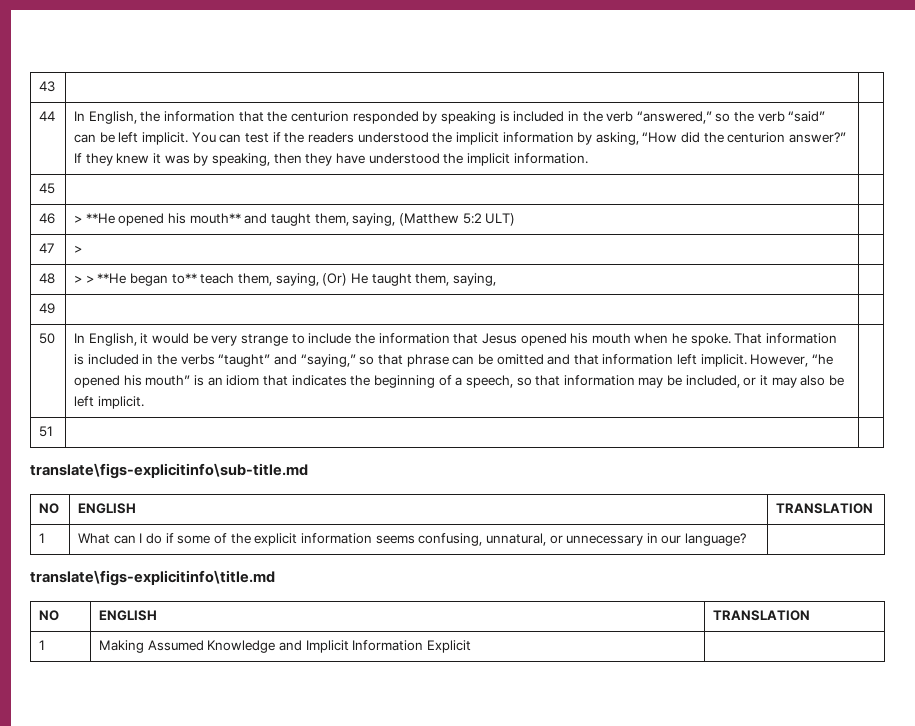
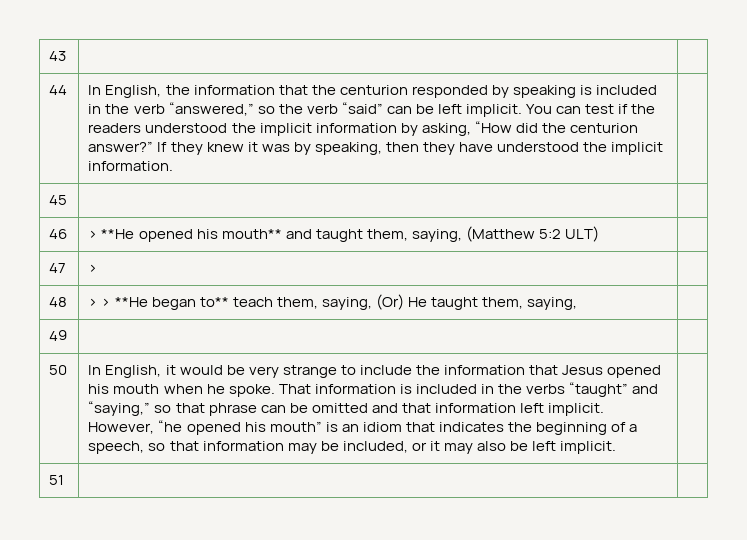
- translate\figs-explicitinfo\sub-title.md
- NO | ENGLISH | TRANSLATION
- 1 | What can I do if some of the explicit information seems confusing, unnatural, or unnecessary in our language? |
- translate\figs-explicitinfo\title.md
- NO | ENGLISH | TRANSLATION
- 1 | Making Assumed Knowledge and Implicit Information Explicit |

